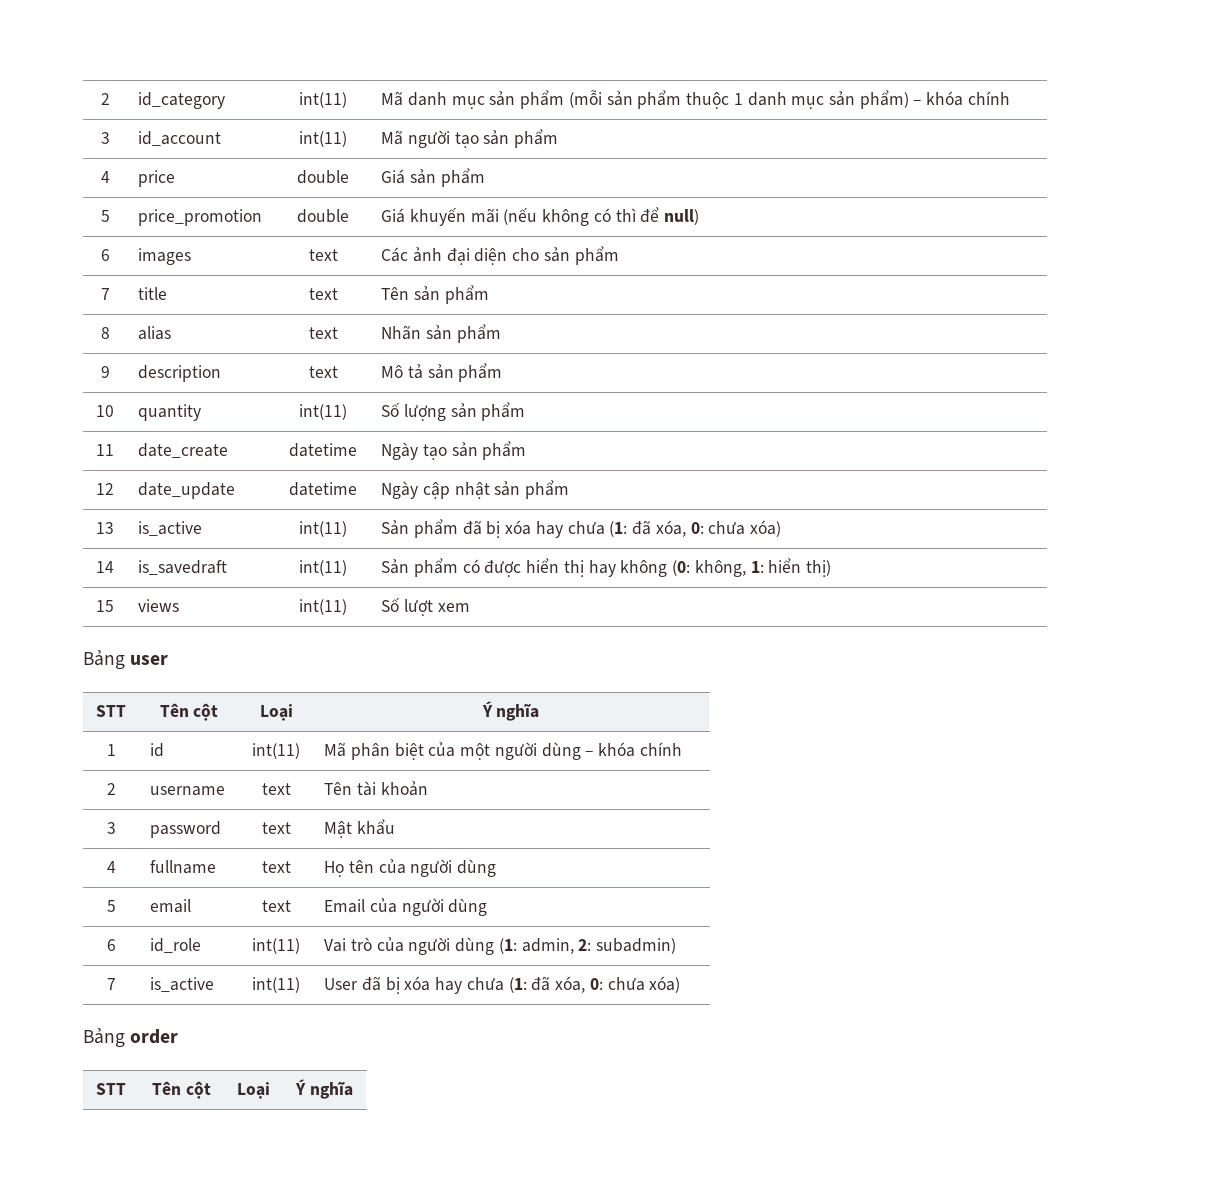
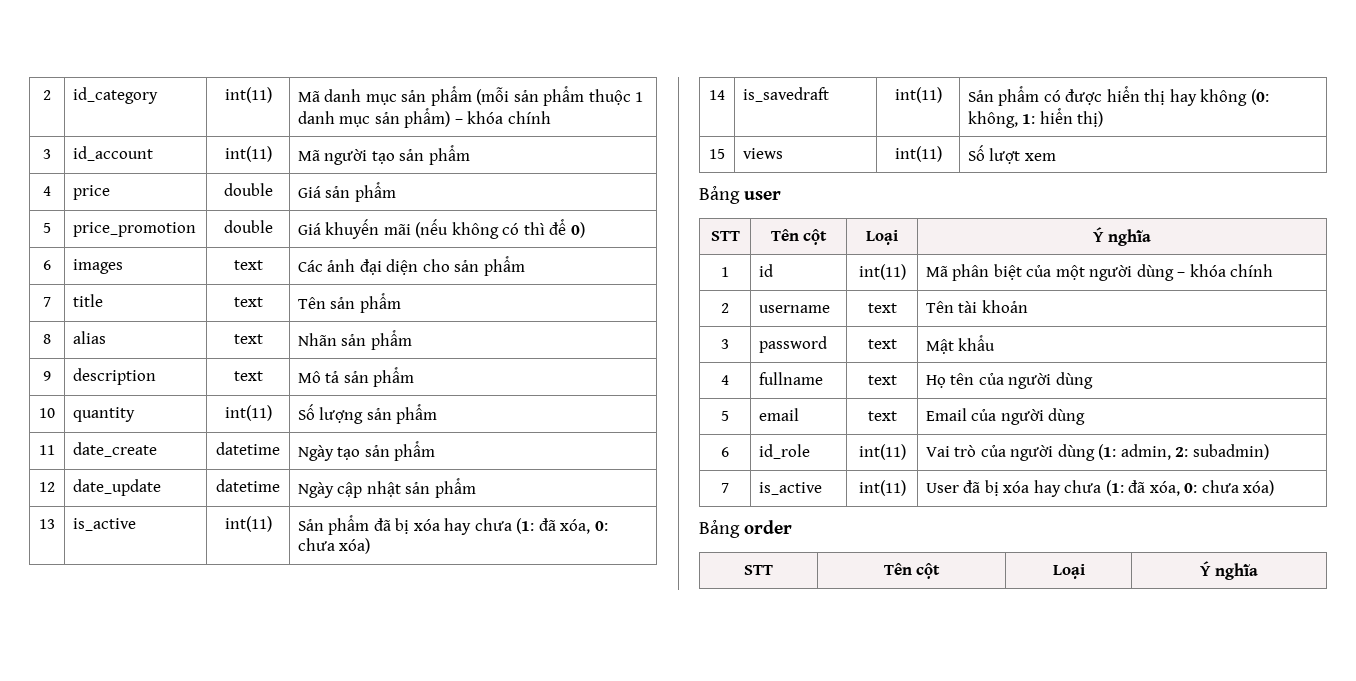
- 5 | price_promotion | double | Giá khuyến mãi (nếu không có thì để null)
+ 5 | price_promotion | double | Giá khuyến mãi (nếu không có thì để 0)

